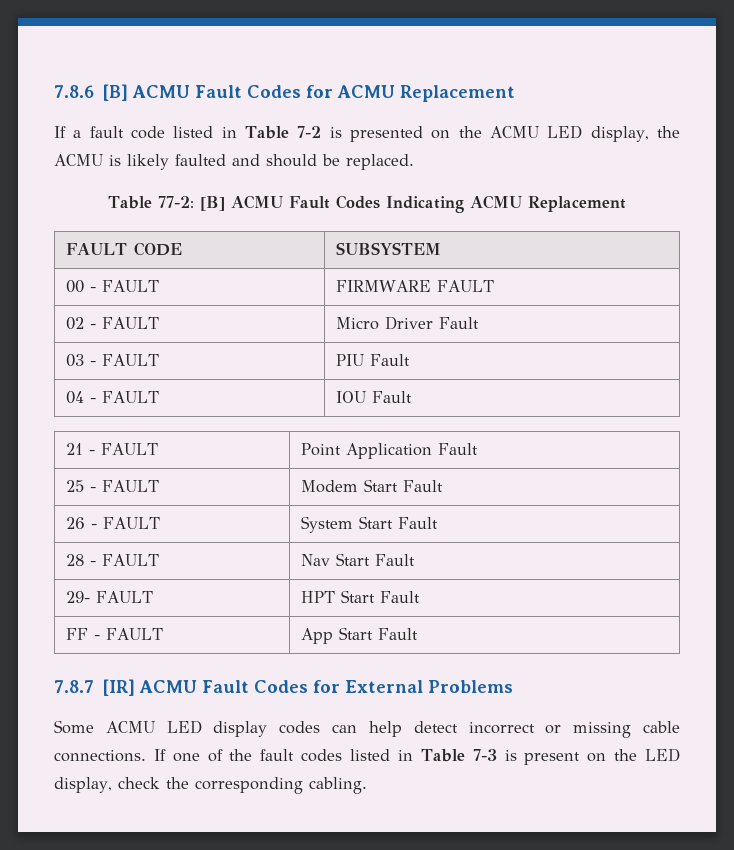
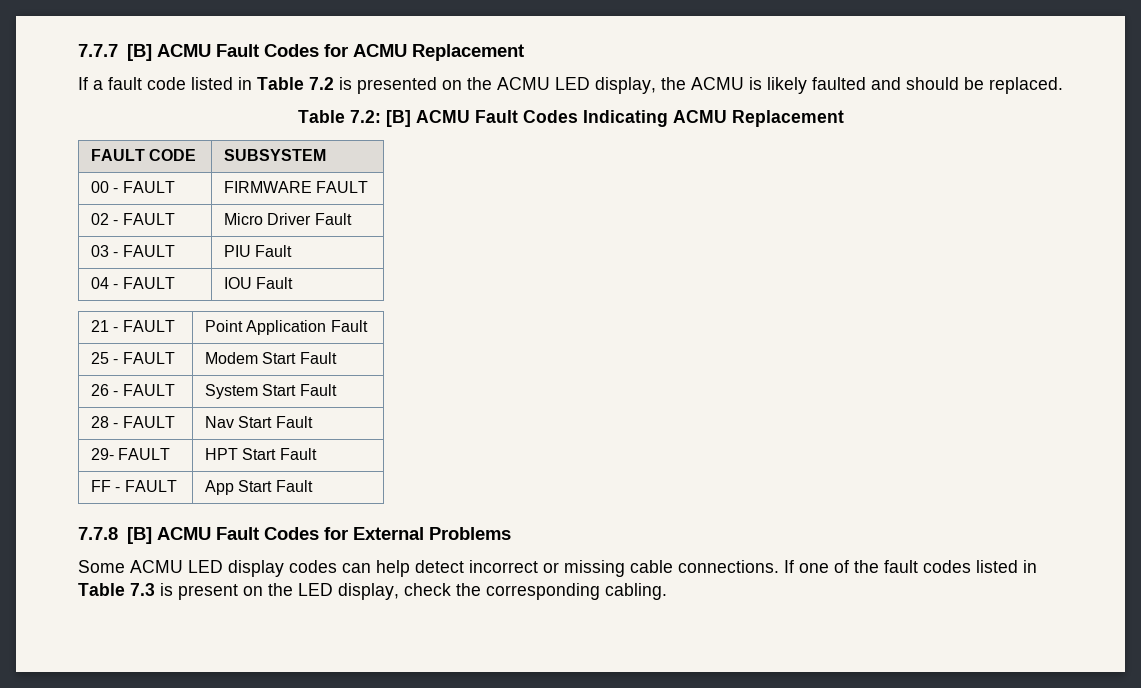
- 7.8.6 [B] ACMU Fault Codes for ACMU Replacement
+ 7.7.7 [B] ACMU Fault Codes for ACMU Replacement
- If a fault code listed in Table 7-2 is presented on the ACMU LED display, the ACMU is likely faulted and should be replaced.
+ If a fault code listed in Table 7.2 is presented on the ACMU LED display, the ACMU is likely faulted and should be replaced.
- Table 77-2: [B] ACMU Fault Codes Indicating ACMU Replacement
+ Table 7.2: [B] ACMU Fault Codes Indicating ACMU Replacement
- 7.8.7 [IR] ACMU Fault Codes for External Problems
+ 7.7.8 [B] ACMU Fault Codes for External Problems
- If one of the fault codes listed in Table 7-3 is present on the LED display, check the corresponding cabling.
+ If one of the fault codes listed in Table 7.3 is present on the LED display, check the corresponding cabling.

